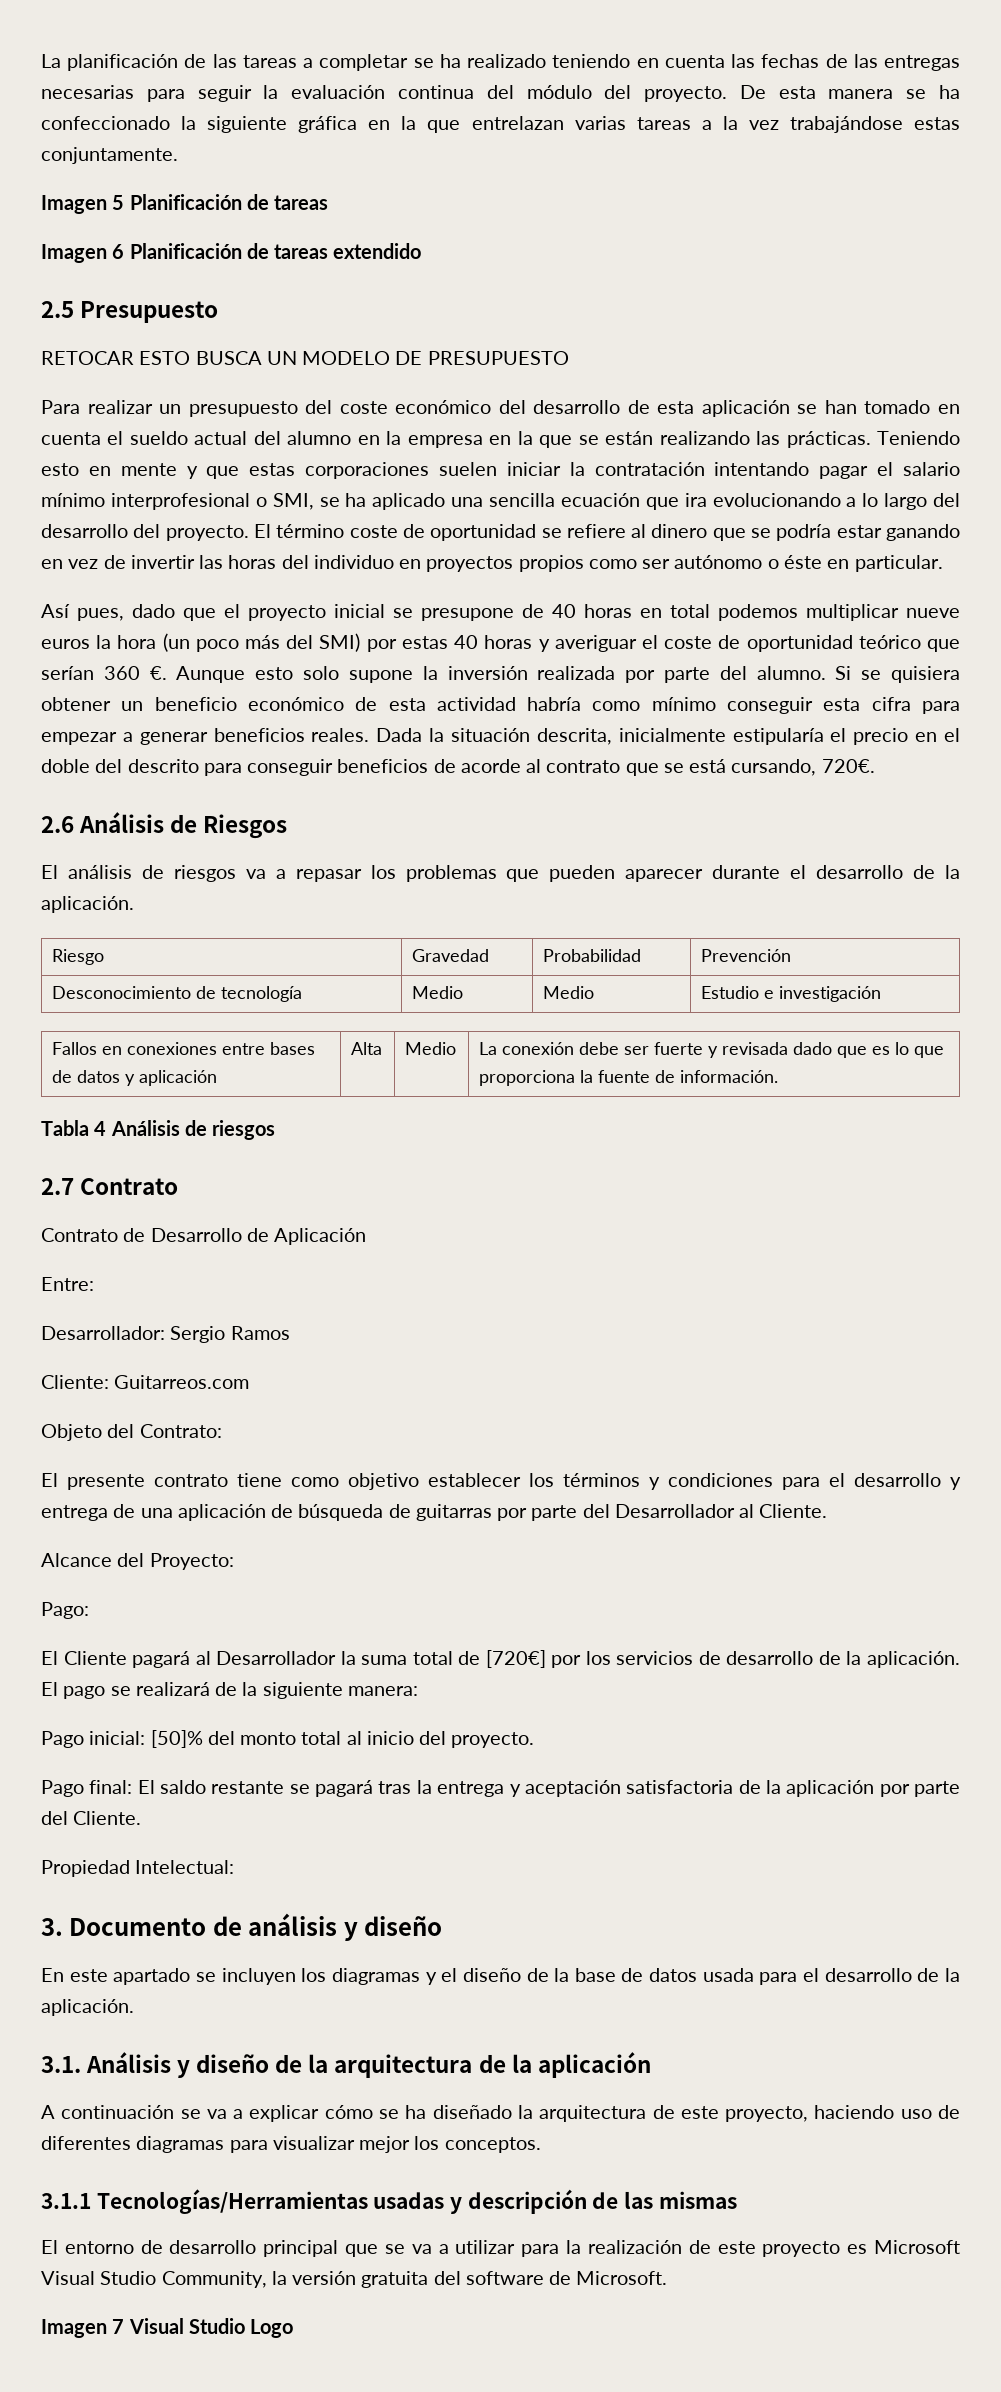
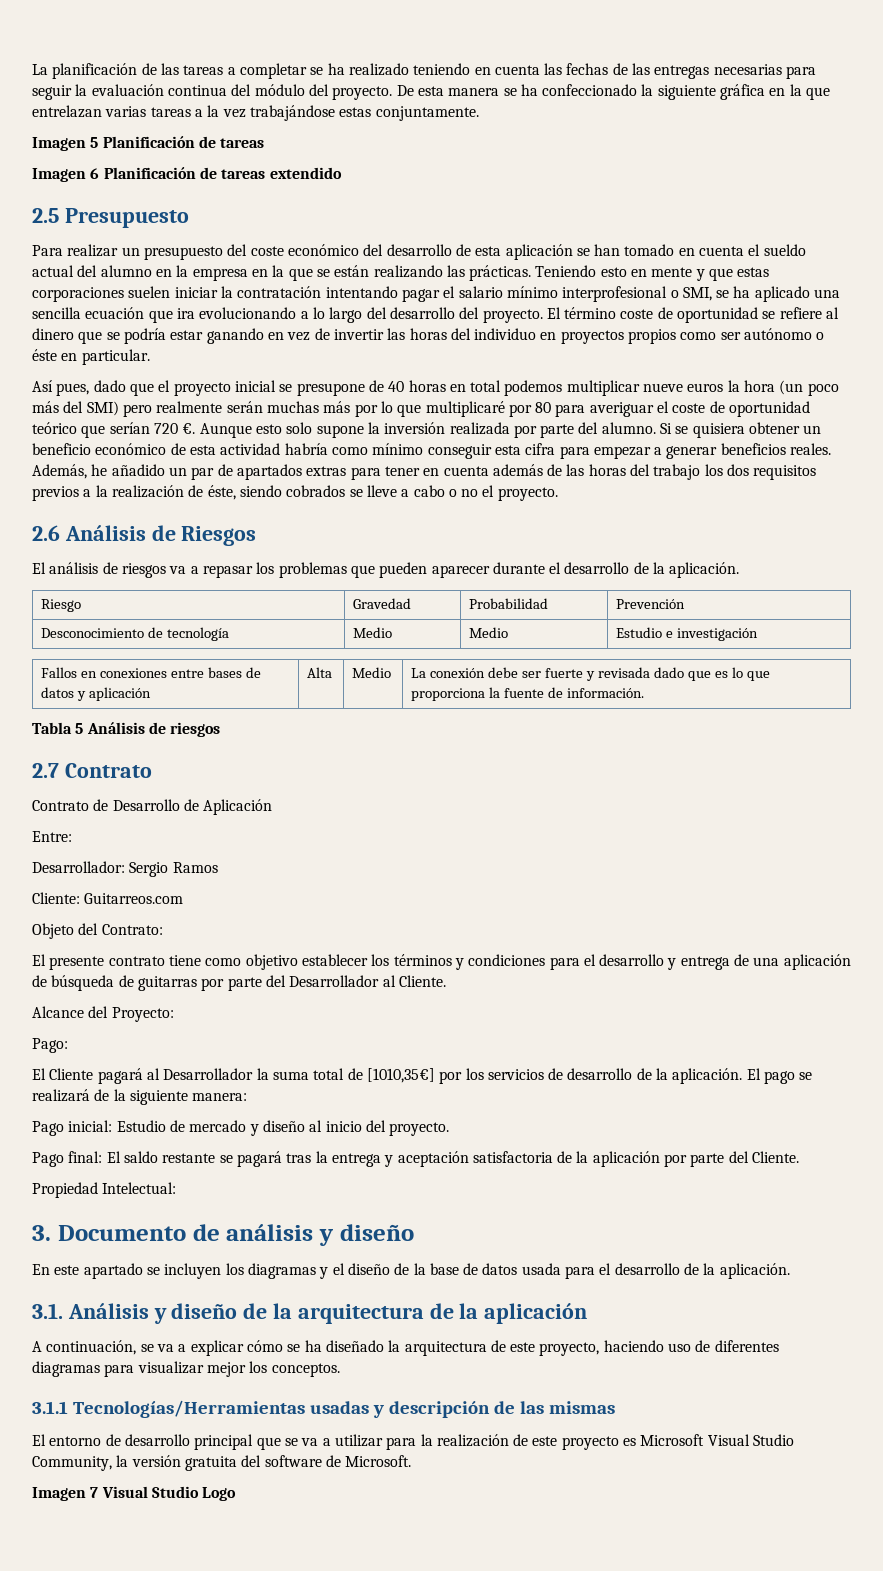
- RETOCAR ESTO BUSCA UN MODELO DE PRESUPUESTO
- Así pues, dado que el proyecto inicial se presupone de 40 horas en total podemos multiplicar nueve euros la hora (un poco más del SMI) por estas 40 horas y averiguar el coste de oportunidad teórico que serían 360 €.
+ Así pues, dado que el proyecto inicial se presupone de 40 horas en total podemos multiplicar nueve euros la hora (un poco más del SMI) pero realmente serán muchas más por lo que multiplicaré por 80 para averiguar el coste de oportunidad teórico que serían 720 €.
- Dada la situación descrita, inicialmente estipularía el precio en el doble del descrito para conseguir beneficios de acorde al contrato que se está cursando, 720€.
+ Además, he añadido un par de apartados extras para tener en cuenta además de las horas del trabajo los dos requisitos previos a la realización de éste, siendo cobrados se lleve a cabo o no el proyecto.
- Tabla 4 Análisis de riesgos
+ Tabla 5 Análisis de riesgos
- El Cliente pagará al Desarrollador la suma total de [720€] por los servicios de desarrollo de la aplicación.
+ El Cliente pagará al Desarrollador la suma total de [1010,35€] por los servicios de desarrollo de la aplicación.
- Pago inicial: [50]% del monto total al inicio del proyecto.
+ Pago inicial: Estudio de mercado y diseño al inicio del proyecto.
- A continuación se va a explicar cómo se ha diseñado la arquitectura de este proyecto, haciendo uso de diferentes diagramas para visualizar mejor los conceptos.
+ A continuación, se va a explicar cómo se ha diseñado la arquitectura de este proyecto, haciendo uso de diferentes diagramas para visualizar mejor los conceptos.

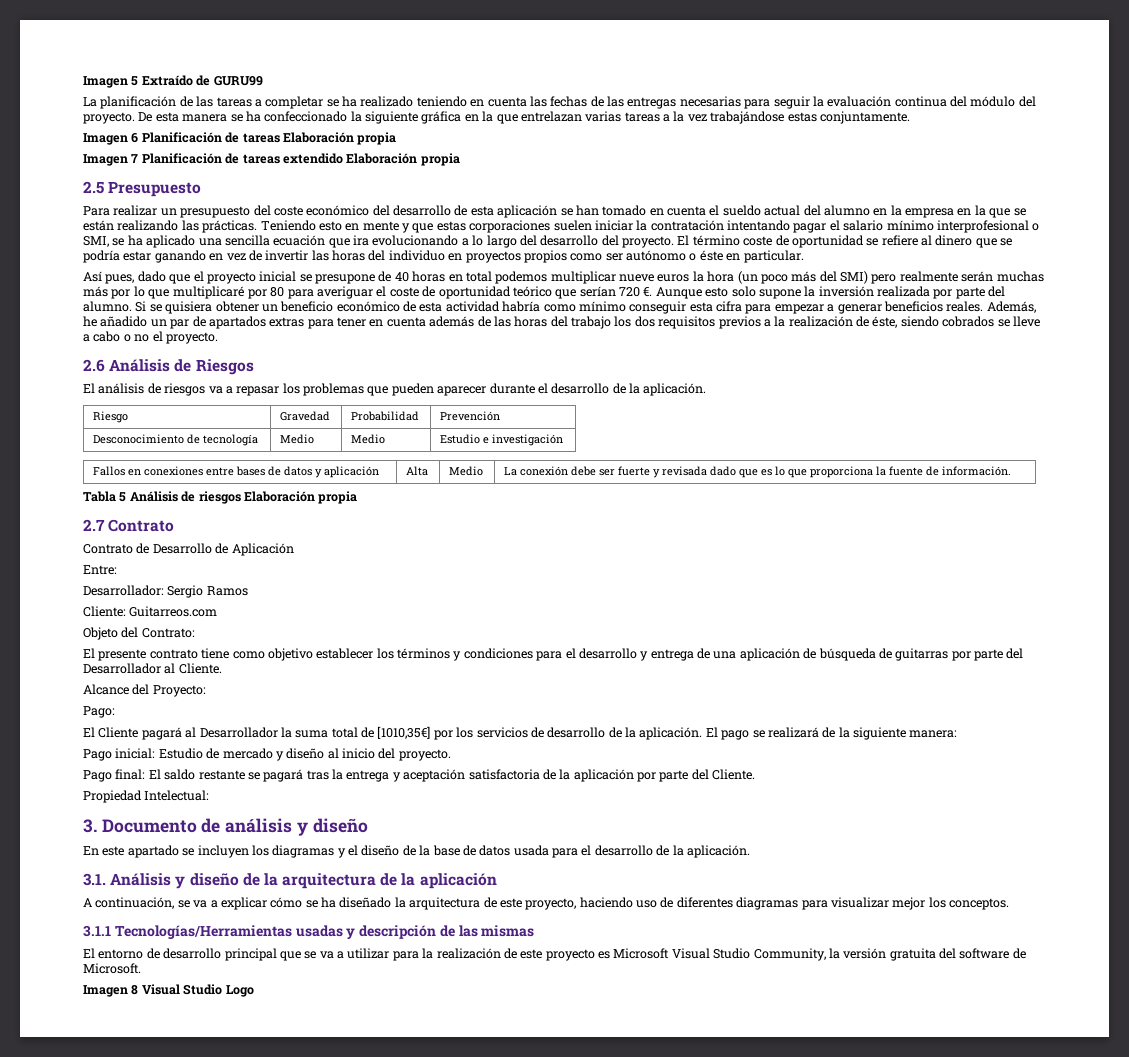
+ Imagen 5 Extraído de GURU99
- Imagen 5 Planificación de tareas
- Imagen 6 Planificación de tareas extendido
+ Imagen 6 Planificación de tareas Elaboración propia
+ Imagen 7 Planificación de tareas extendido Elaboración propia
- Tabla 5 Análisis de riesgos
+ Tabla 5 Análisis de riesgos Elaboración propia
- Imagen 7 Visual Studio Logo
+ Imagen 8 Visual Studio Logo

